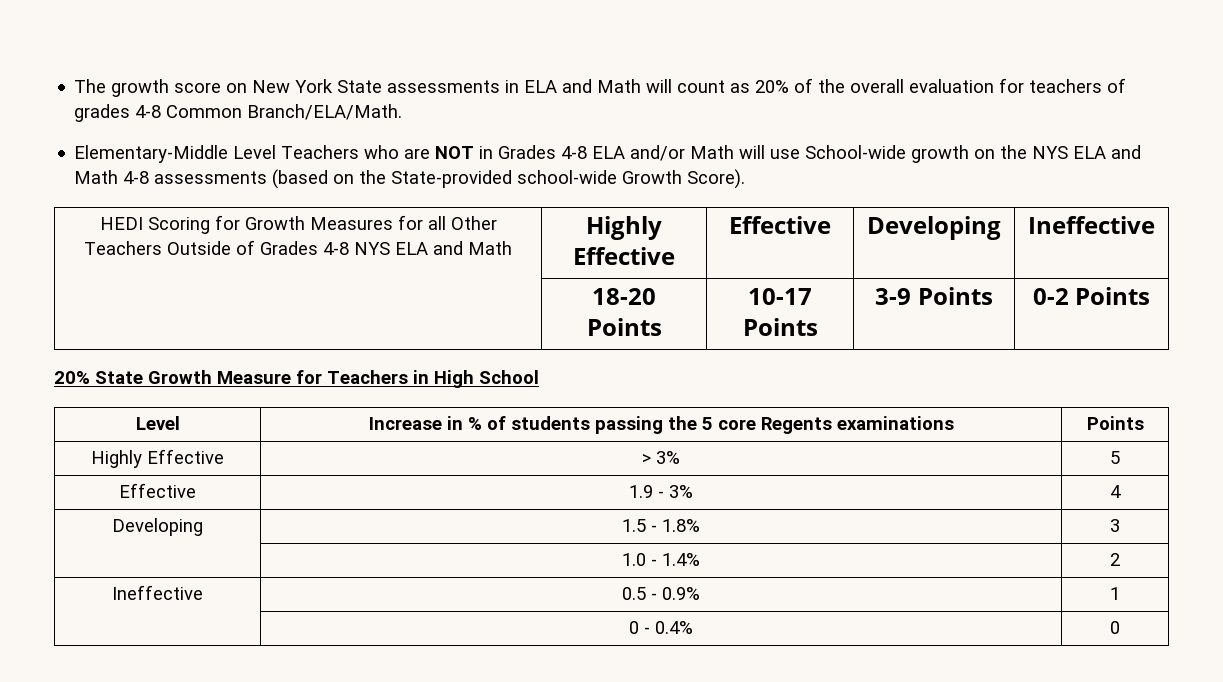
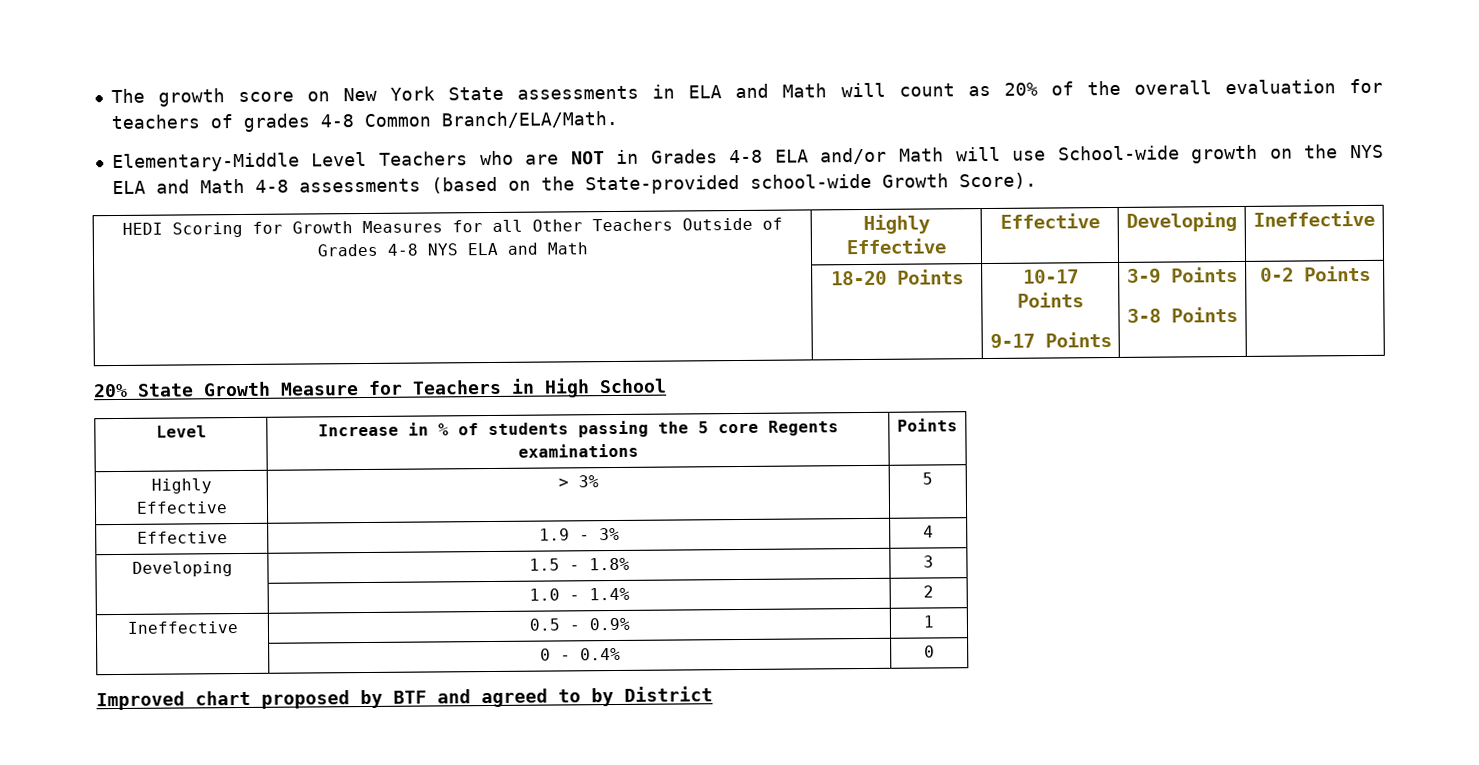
- | 18-20 Points | 10-17 Points | 3-9 Points | 0-2 Points
+ | 18-20 Points | 10-17 Points
+ 9-17 Points | 3-9 Points
+ 3-8 Points | 0-2 Points
+ Improved chart proposed by BTF and agreed to by District

